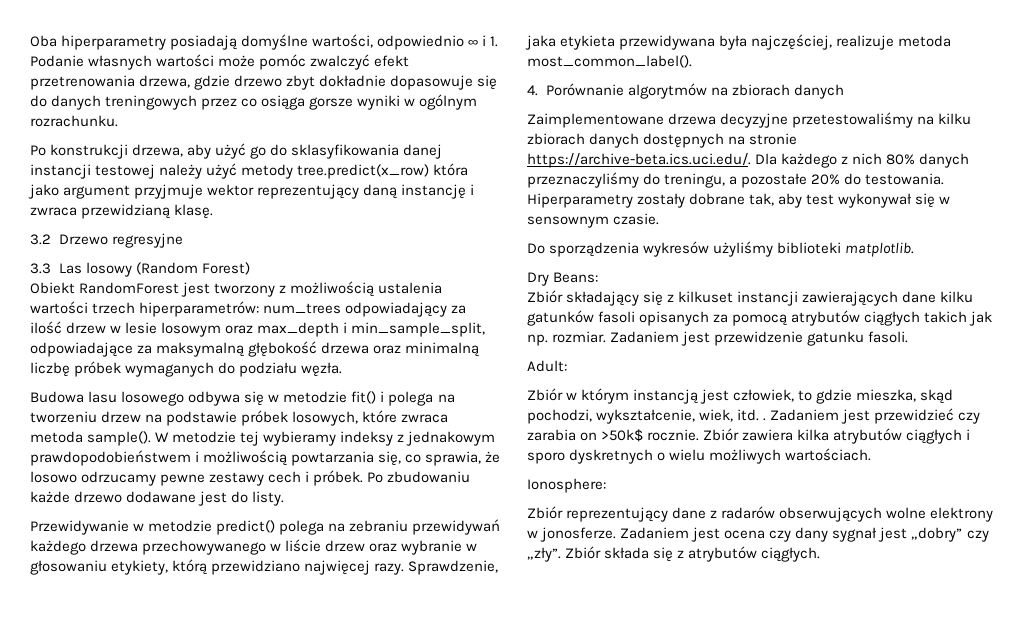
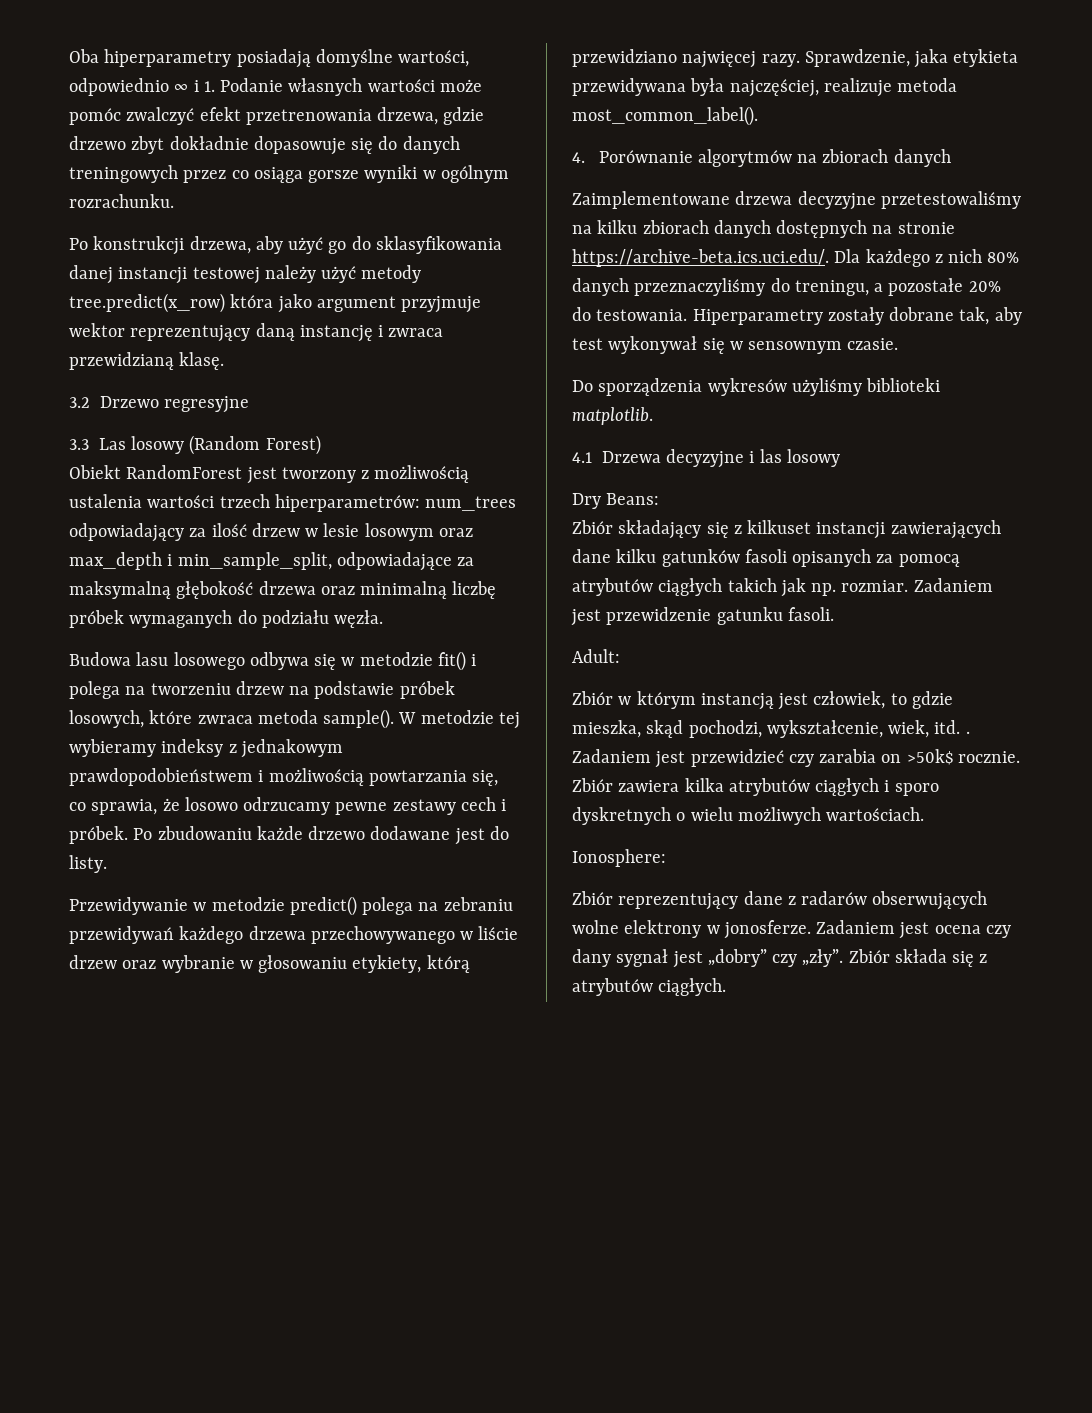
+ 4.1 Drzewa decyzyjne i las losowy

